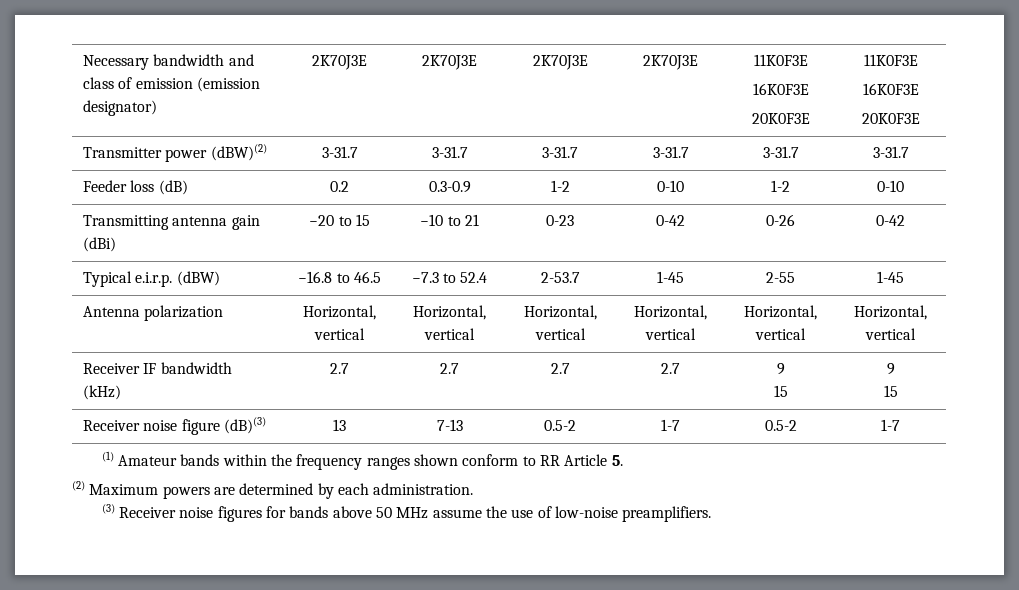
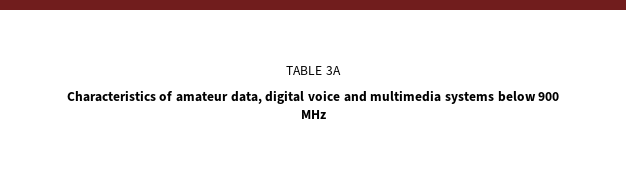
- Necessary bandwidth and class of emission (emission designator) | 2K70J3E | 2K70J3E | 2K70J3E | 2K70J3E | 11K0F3E
- 16K0F3E
- 20K0F3E | 11K0F3E
- 16K0F3E
- 20K0F3E
- Transmitter power (dBW)(2) | 3-31.7 | 3-31.7 | 3-31.7 | 3-31.7 | 3-31.7 | 3-31.7
- Feeder loss (dB) | 0.2 | 0.3-0.9 | 1-2 | 0-10 | 1-2 | 0-10
- Transmitting antenna gain (dBi) | −20 to 15 | −10 to 21 | 0-23 | 0-42 | 0-26 | 0-42
- Typical e.i.r.p. (dBW) | −16.8 to 46.5 | −7.3 to 52.4 | 2-53.7 | 1-45 | 2-55 | 1-45
- Antenna polarization | Horizontal, vertical | Horizontal, vertical | Horizontal, vertical | Horizontal, vertical | Horizontal, vertical | Horizontal, vertical
- Receiver IF bandwidth (kHz) | 2.7 | 2.7 | 2.7 | 2.7 | 9
- 15 | 9
- 15
- Receiver noise figure (dB)(3) | 13 | 7-13 | 0.5-2 | 1-7 | 0.5-2 | 1-7
- (1) Amateur bands within the frequency ranges shown conform to RR Article 5.
- (2) Maximum powers are determined by each administration.
- (3) Receiver noise figures for bands above 50 MHz assume the use of low-noise preamplifiers.
+ TABLE 3A
+ Characteristics of amateur data, digital voice and multimedia systems below 900 MHz

